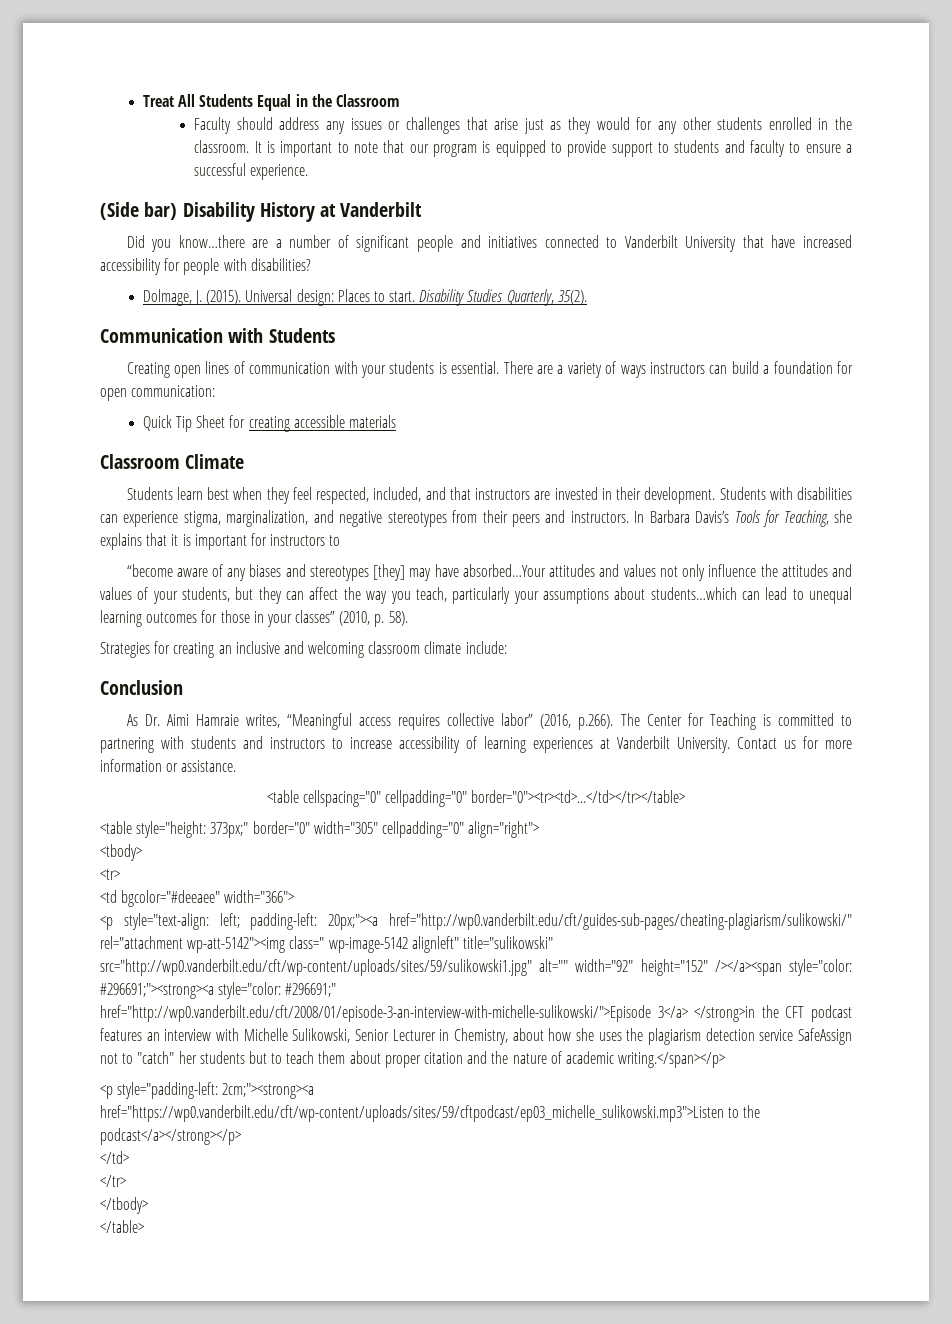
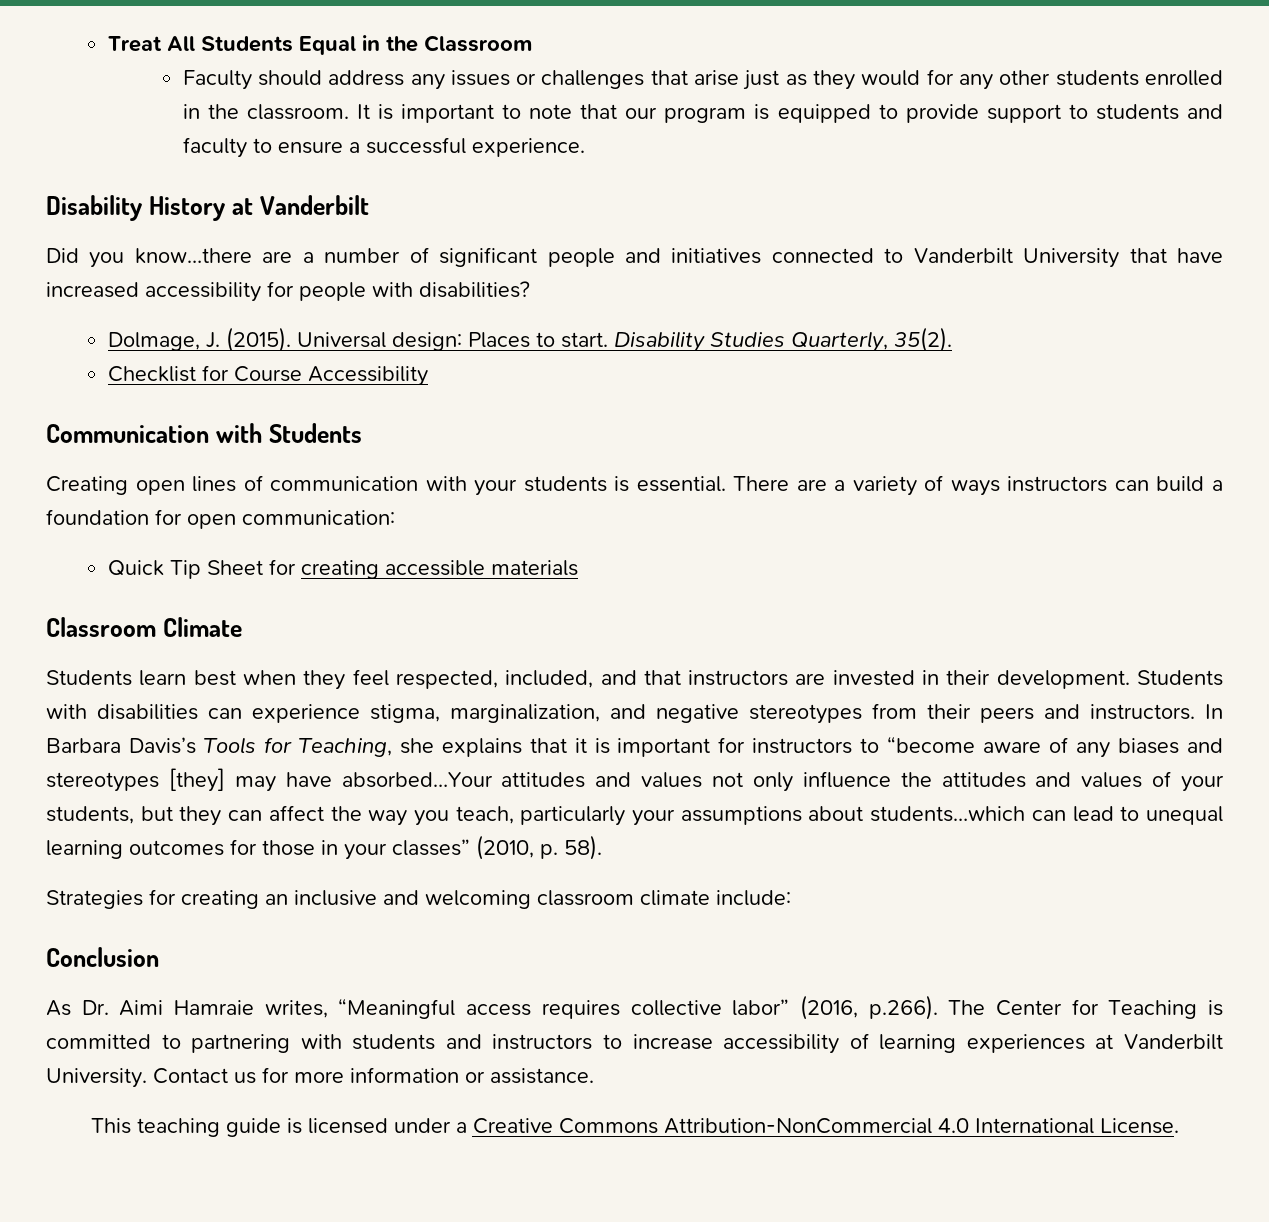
- (Side bar) Disability History at Vanderbilt
+ Disability History at Vanderbilt
+ Checklist for Course Accessibility
- In Barbara Davis’s Tools for Teaching, she explains that it is important for instructors to
- “become aware of any biases and stereotypes [they] may have absorbed…Your attitudes and values not only influence the attitudes and values of your students, but they can affect the way you teach, particularly your assumptions about students…which can lead to unequal learning outcomes for those in your classes” (2010, p. 58).
+ In Barbara Davis’s Tools for Teaching, she explains that it is important for instructors to “become aware of any biases and stereotypes [they] may have absorbed…Your attitudes and values not only influence the attitudes and values of your students, but they can affect the way you teach, particularly your assumptions about students…which can lead to unequal learning outcomes for those in your classes” (2010, p. 58).
- <table cellspacing="0" cellpadding="0" border="0"><tr><td>...</td></tr></table>
- <table style="height: 373px;" border="0" width="305" cellpadding="0" align="right">
- <tbody>
- <tr>
- <td bgcolor="#deeaee" width="366">
- <p style="text-align: left; padding-left: 20px;"><a href="http://wp0.vanderbilt.edu/cft/guides-sub-pages/cheating-plagiarism/sulikowski/" rel="attachment wp-att-5142"><img class=" wp-image-5142 alignleft" title="sulikowski" src="http://wp0.vanderbilt.edu/cft/wp-content/uploads/sites/59/sulikowski1.jpg" alt="" width="92" height="152" /></a><span style="color: #296691;"><strong><a style="color: #296691;" href="http://wp0.vanderbilt.edu/cft/2008/01/episode-3-an-interview-with-michelle-sulikowski/">Episode 3</a> </strong>in the CFT podcast features an interview with Michelle Sulikowski, Senior Lecturer in Chemistry, about how she uses the plagiarism detection service SafeAssign not to "catch" her students but to teach them about proper citation and the nature of academic writing.</span></p>
- <p style="padding-left: 2cm;"><strong><a href="https://wp0.vanderbilt.edu/cft/wp-content/uploads/sites/59/cftpodcast/ep03_michelle_sulikowski.mp3">Listen to the podcast</a></strong></p>
- </td>
- </tr>
- </tbody>
- </table>
+ This teaching guide is licensed under a Creative Commons Attribution-NonCommercial 4.0 International License.

